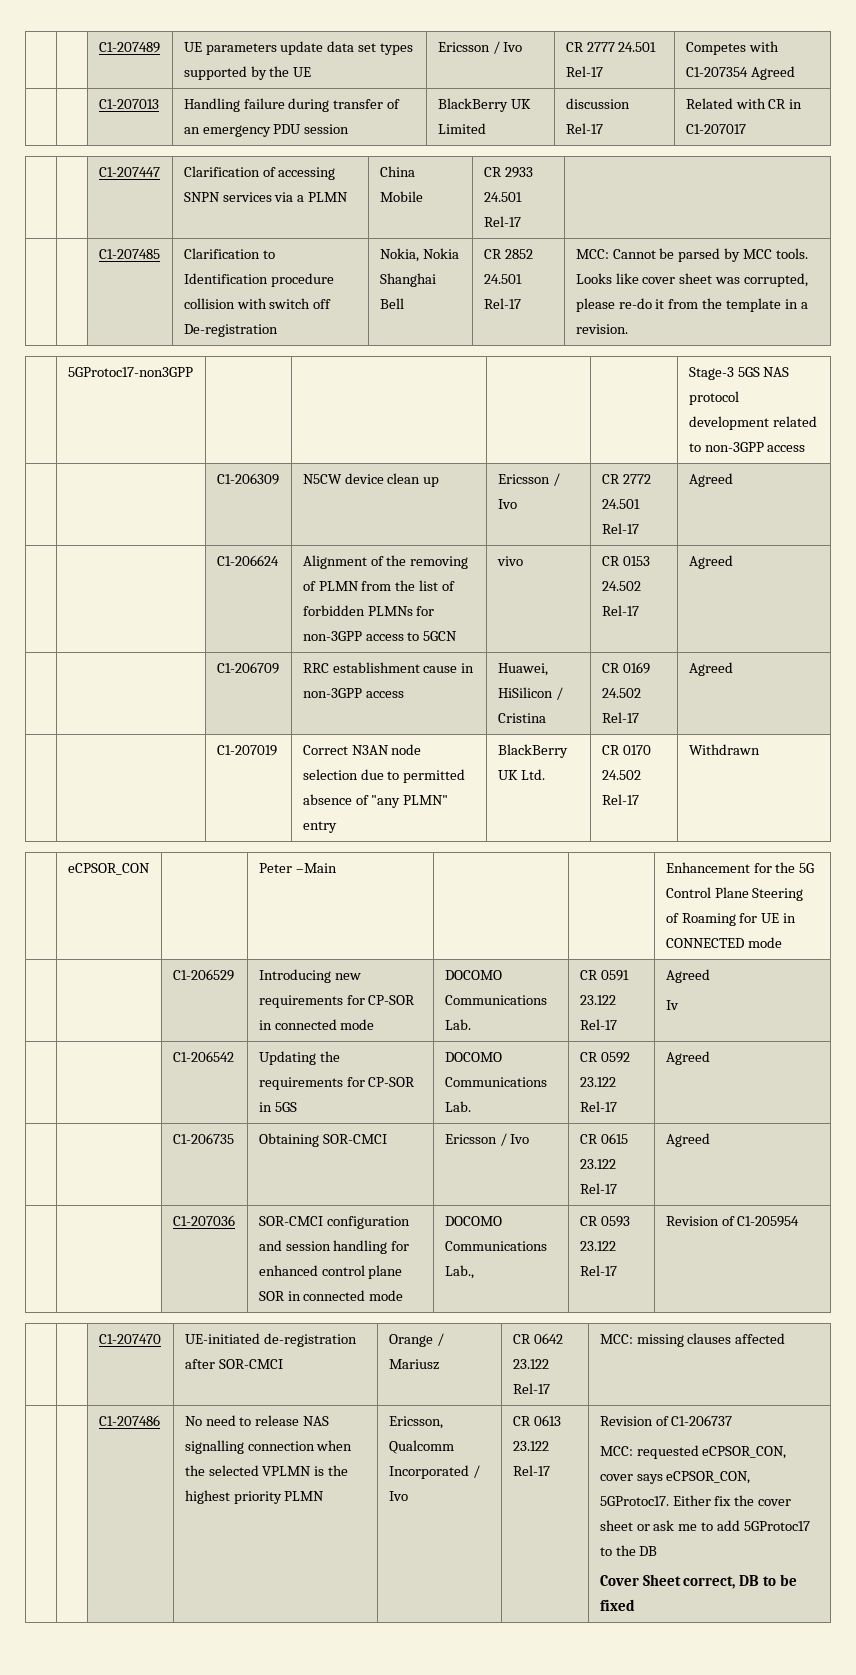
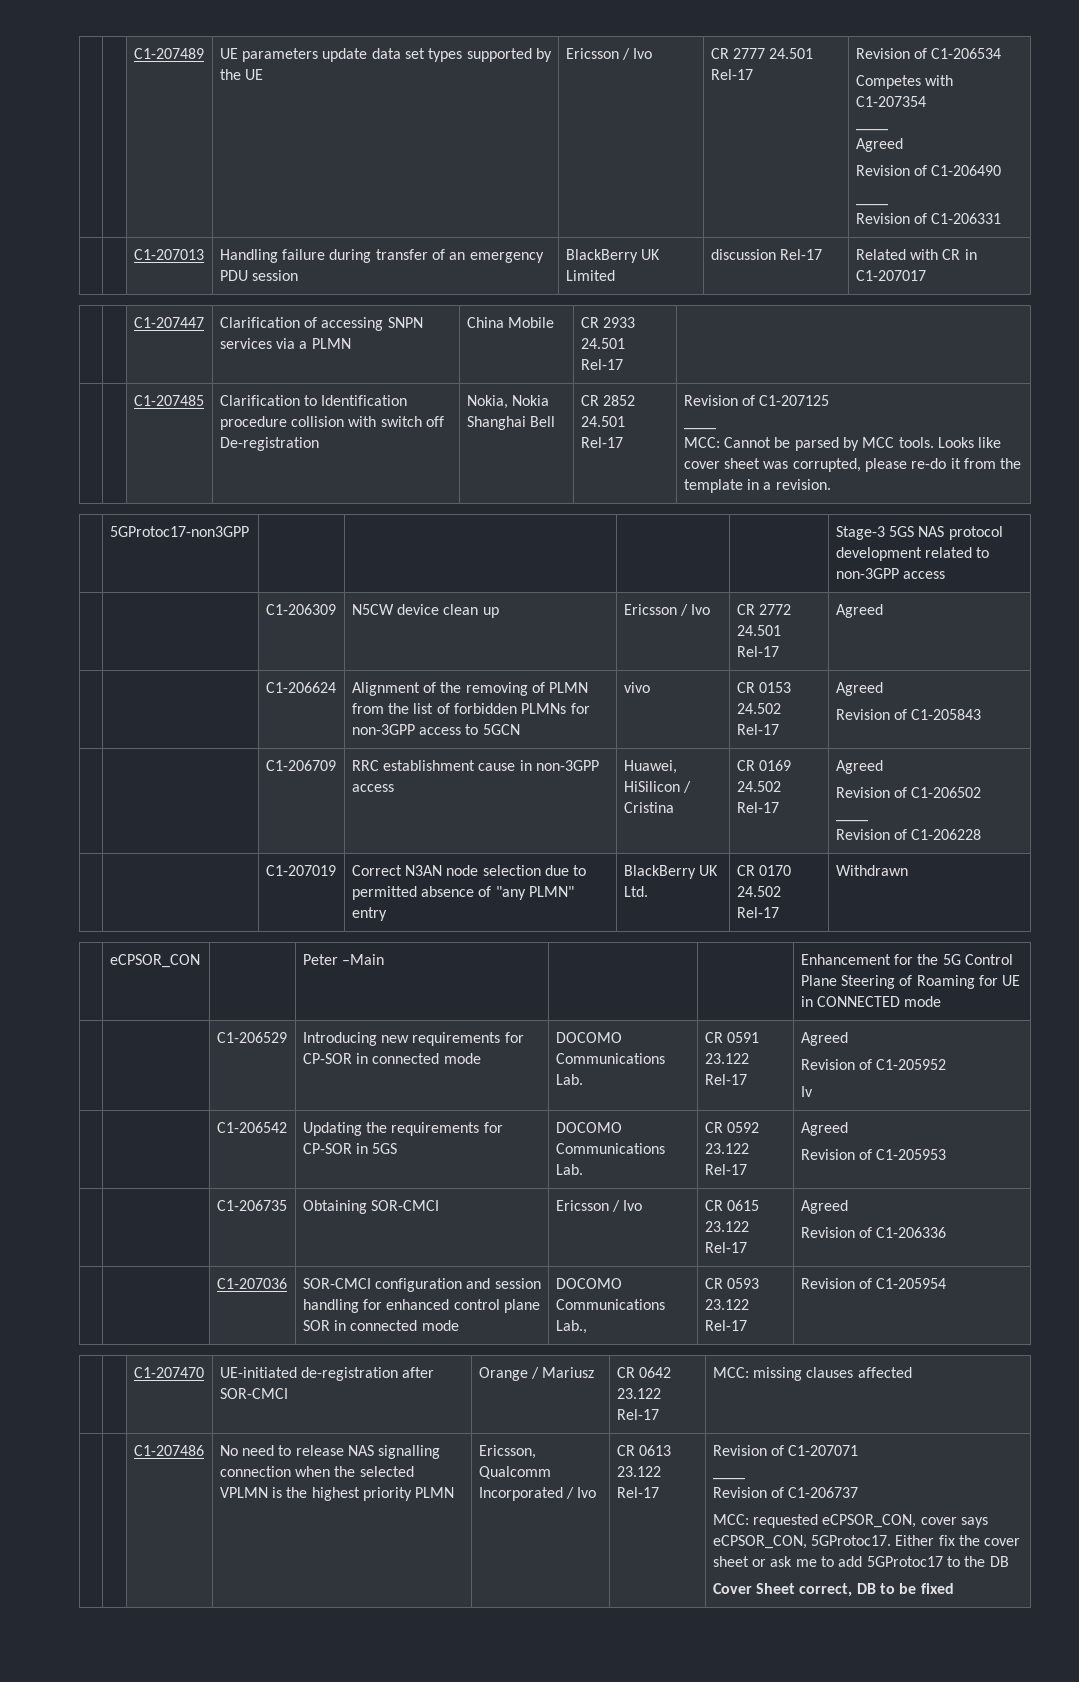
- | | C1-207489 | UE parameters update data set types supported by the UE | Ericsson / Ivo | CR 2777 24.501 Rel-17 | Competes with C1-207354 Agreed
+ | | C1-207489 | UE parameters update data set types supported by the UE | Ericsson / Ivo | CR 2777 24.501 Rel-17 | Revision of C1-206534
+ Competes with C1-207354
+ ____
+ Agreed
+ Revision of C1-206490
+ ____
+ Revision of C1-206331
+ Revision of C1-207125
+ ____
  | | C1-206624 | Alignment of the removing of PLMN from the list of forbidden PLMNs for non-3GPP access to 5GCN | vivo | CR 0153 24.502 Rel-17 | Agreed
+ Revision of C1-205843
  | | C1-206709 | RRC establishment cause in non-3GPP access | Huawei, HiSilicon / Cristina | CR 0169 24.502 Rel-17 | Agreed
+ Revision of C1-206502
+ ____
+ Revision of C1-206228
  | | C1-206529 | Introducing new requirements for CP-SOR in connected mode | DOCOMO Communications Lab. | CR 0591 23.122 Rel-17 | Agreed
+ Revision of C1-205952
  | | C1-206542 | Updating the requirements for CP-SOR in 5GS | DOCOMO Communications Lab. | CR 0592 23.122 Rel-17 | Agreed
+ Revision of C1-205953
  | | C1-206735 | Obtaining SOR-CMCI | Ericsson / Ivo | CR 0615 23.122 Rel-17 | Agreed
+ Revision of C1-206336
+ Revision of C1-207071
+ ____

